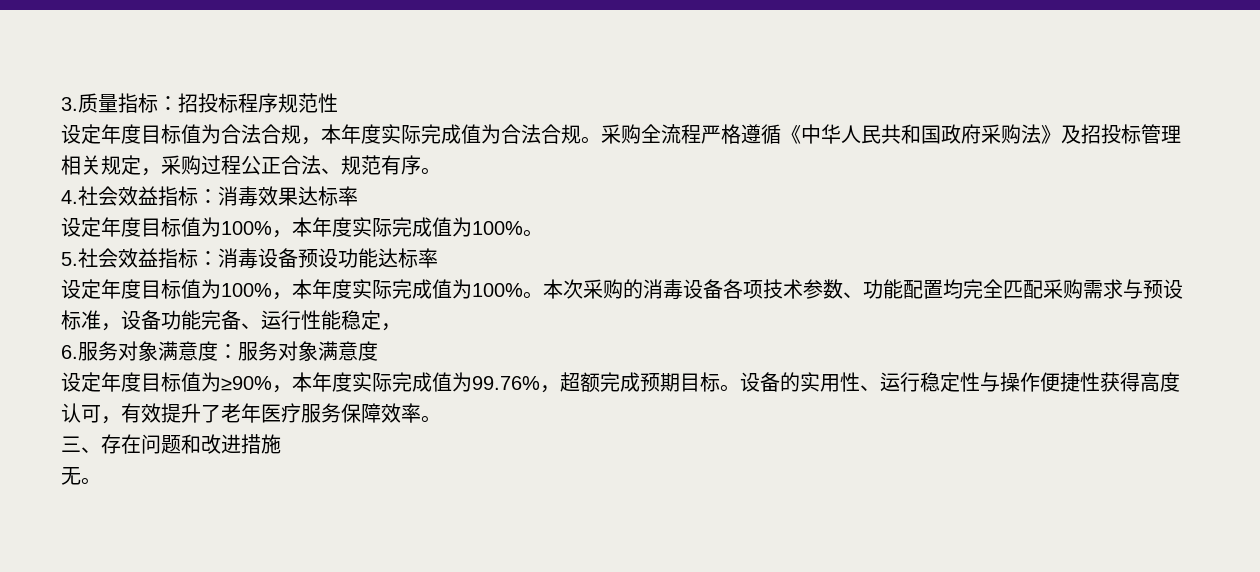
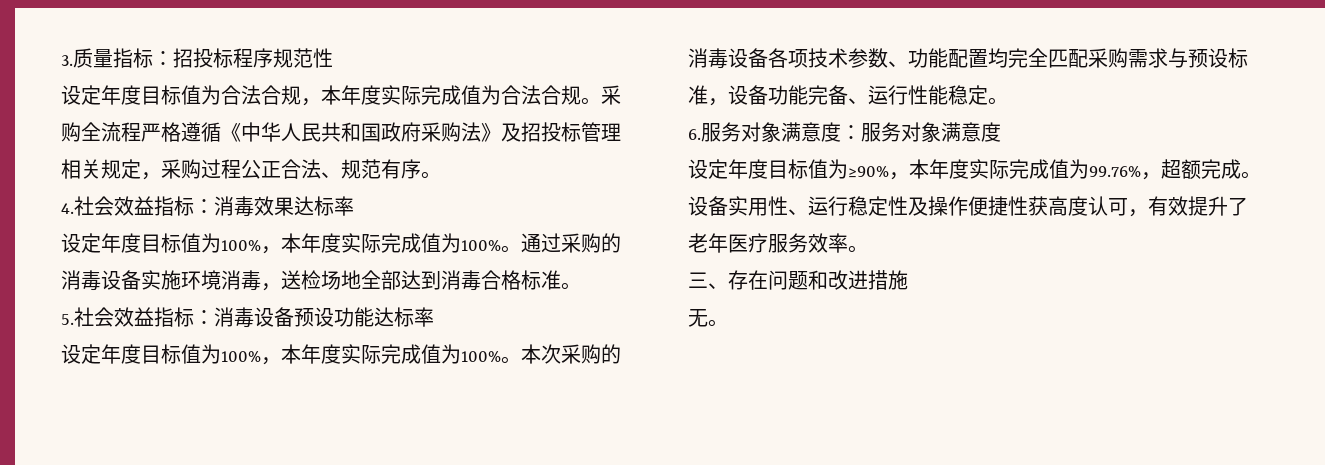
+ 通过采购的消毒设备实施环境消毒，送检场地全部达到消毒合格标准。
- 本次采购的消毒设备各项技术参数、功能配置均完全匹配采购需求与预设标准，设备功能完备、运行性能稳定，
+ 本次采购的消毒设备各项技术参数、功能配置均完全匹配采购需求与预设标准，设备功能完备、运行性能稳定。
- 设定年度目标值为≥90%，本年度实际完成值为99.76%，超额完成预期目标。设备的实用性、运行稳定性与操作便捷性获得高度认可，有效提升了老年医疗服务保障效率。
+ 设定年度目标值为≥90%，本年度实际完成值为99.76%，超额完成。设备实用性、运行稳定性及操作便捷性获高度认可，有效提升了老年医疗服务效率。

